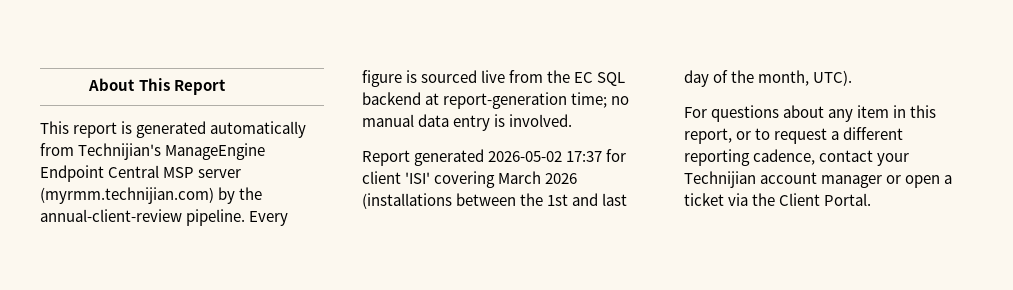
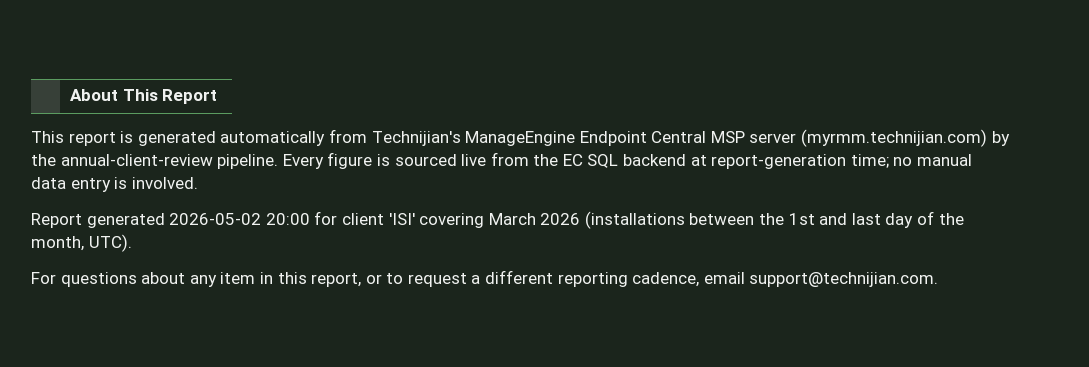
- Report generated 2026-05-02 17:37 for client 'ISI' covering March 2026 (installations between the 1st and last day of the month, UTC).
+ Report generated 2026-05-02 20:00 for client 'ISI' covering March 2026 (installations between the 1st and last day of the month, UTC).
- For questions about any item in this report, or to request a different reporting cadence, contact your Technijian account manager or open a ticket via the Client Portal.
+ For questions about any item in this report, or to request a different reporting cadence, email support@technijian.com.

